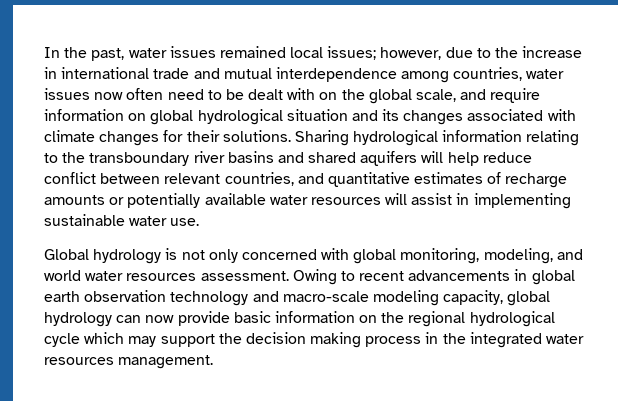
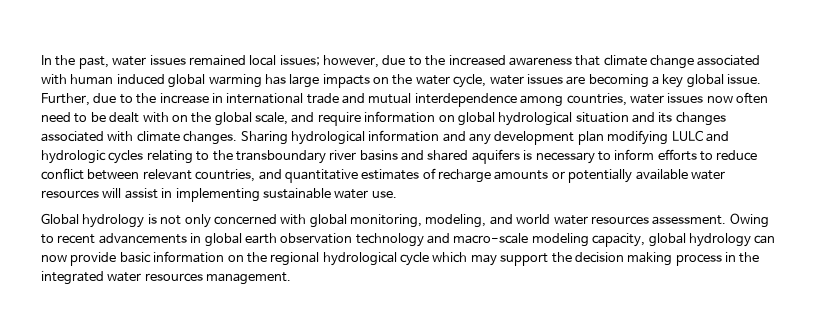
- however, due to the increase in international trade and mutual interdependence among countries, water issues now often need to be dealt with on the global scale, and require information on global hydrological situation and its changes associated with climate changes for their solutions. Sharing hydrological information relating to the transboundary river basins and shared aquifers will help reduce conflict between relevant countries, and quantitative estimates of recharge amounts or potentially available water resources will assist in implementing sustainable water use.
+ however, due to the increased awareness that climate change associated with human induced global warming has large impacts on the water cycle, water issues are becoming a key global issue. Further, due to the increase in international trade and mutual interdependence among countries, water issues now often need to be dealt with on the global scale, and require information on global hydrological situation and its changes associated with climate changes. Sharing hydrological information and any development plan modifying LULC and hydrologic cycles relating to the transboundary river basins and shared aquifers is necessary to inform efforts to reduce conflict between relevant countries, and quantitative estimates of recharge amounts or potentially available water resources will assist in implementing sustainable water use.

